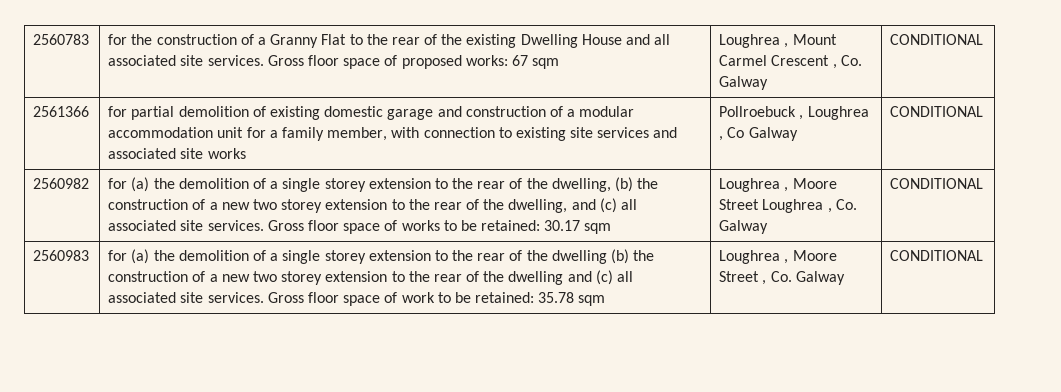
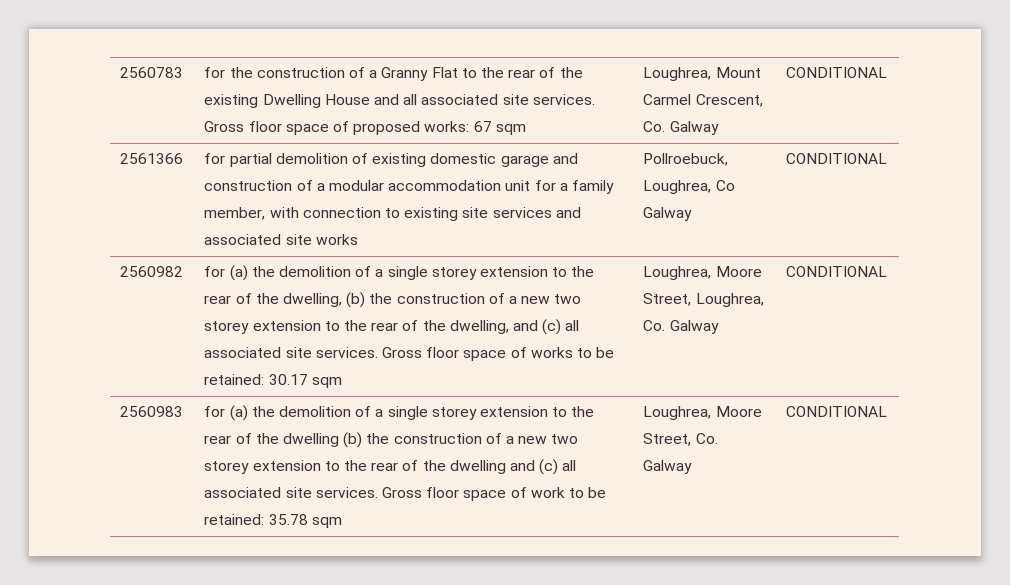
- 2560783 | for the construction of a Granny Flat to the rear of the existing Dwelling House and all associated site services. Gross floor space of proposed works: 67 sqm | Loughrea , Mount Carmel Crescent , Co. Galway | CONDITIONAL
+ 2560783 | for the construction of a Granny Flat to the rear of the existing Dwelling House and all associated site services. Gross floor space of proposed works: 67 sqm | Loughrea, Mount Carmel Crescent, Co. Galway | CONDITIONAL
- 2561366 | for partial demolition of existing domestic garage and construction of a modular accommodation unit for a family member, with connection to existing site services and associated site works | Pollroebuck , Loughrea , Co Galway | CONDITIONAL
+ 2561366 | for partial demolition of existing domestic garage and construction of a modular accommodation unit for a family member, with connection to existing site services and associated site works | Pollroebuck, Loughrea, Co Galway | CONDITIONAL
- Loughrea , Moore Street Loughrea , Co. Galway
+ Loughrea, Moore Street, Loughrea, Co. Galway
- Loughrea , Moore Street , Co. Galway
+ Loughrea, Moore Street, Co. Galway

